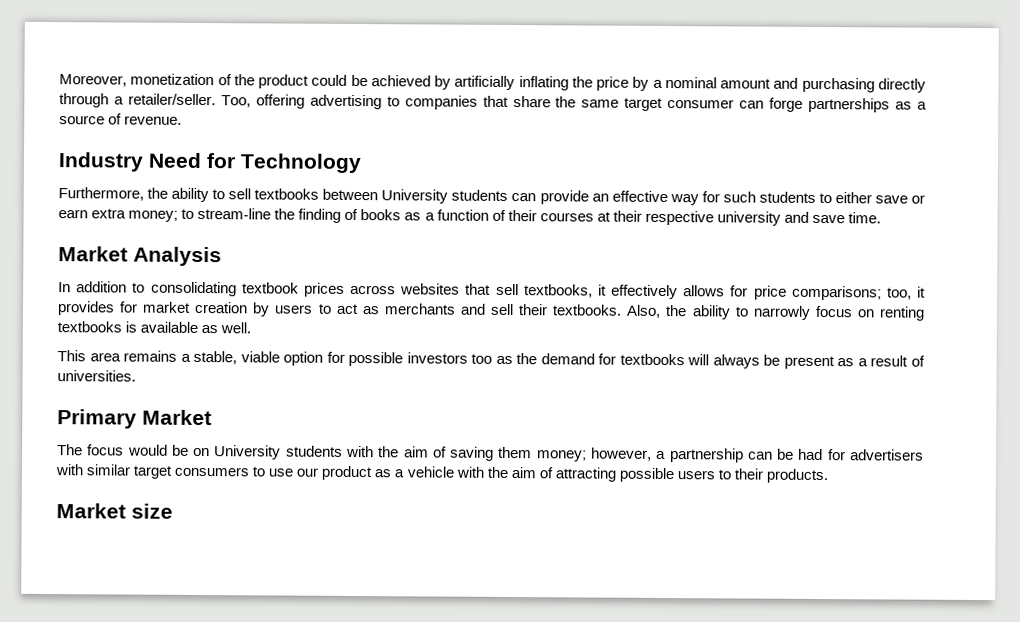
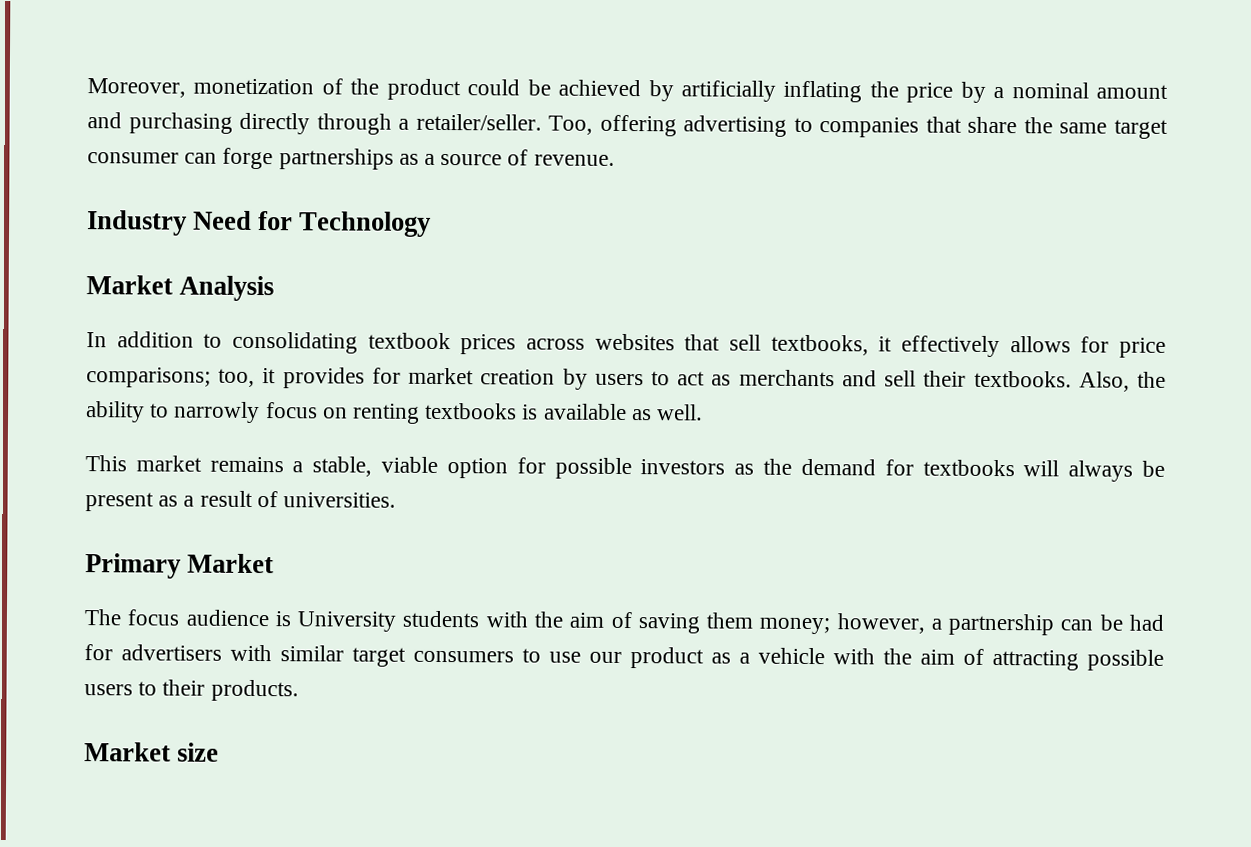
- Furthermore, the ability to sell textbooks between University students can provide an effective way for such students to either save or earn extra money; to stream-line the finding of books as a function of their courses at their respective university and save time.
- This area remains a stable, viable option for possible investors too as the demand for textbooks will always be present as a result of universities.
+ This market remains a stable, viable option for possible investors as the demand for textbooks will always be present as a result of universities.
- The focus would be on University students with the aim of saving them money; however, a partnership can be had for advertisers with similar target consumers to use our product as a vehicle with the aim of attracting possible users to their products.
+ The focus audience is University students with the aim of saving them money; however, a partnership can be had for advertisers with similar target consumers to use our product as a vehicle with the aim of attracting possible users to their products.

